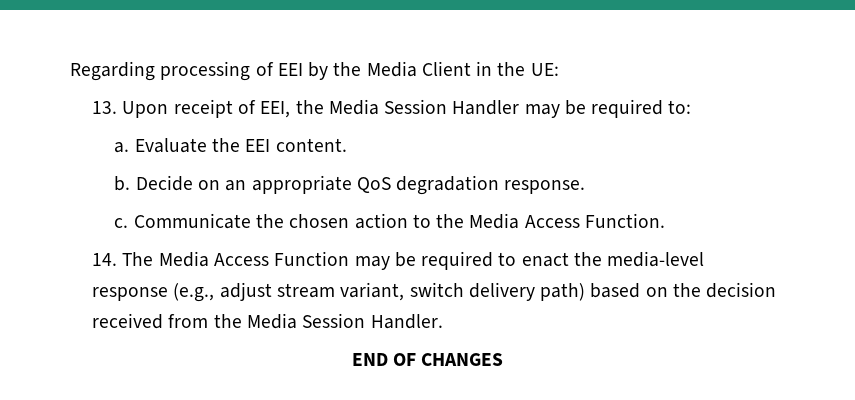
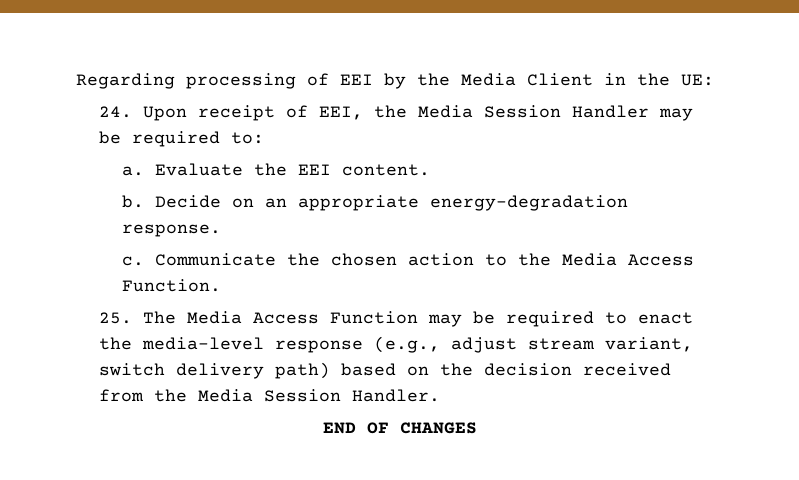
- 13. Upon receipt of EEI, the Media Session Handler may be required to:
+ 24. Upon receipt of EEI, the Media Session Handler may be required to:
- Decide on an appropriate QoS degradation response.
+ Decide on an appropriate energy-degradation response.
- 14. The Media Access Function may be required to enact the media-level response (e.g., adjust stream variant, switch delivery path) based on the decision received from the Media Session Handler.
+ 25. The Media Access Function may be required to enact the media-level response (e.g., adjust stream variant, switch delivery path) based on the decision received from the Media Session Handler.

